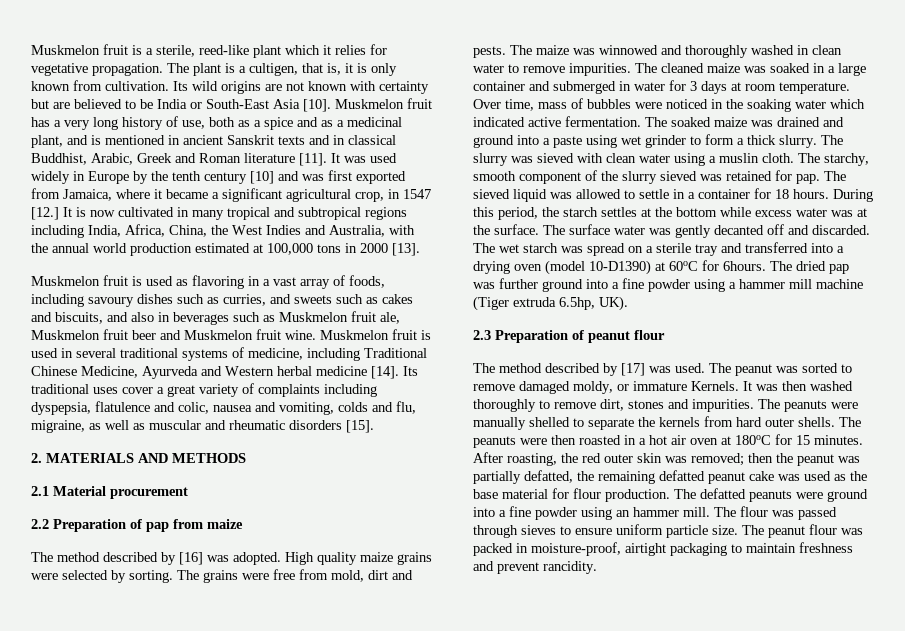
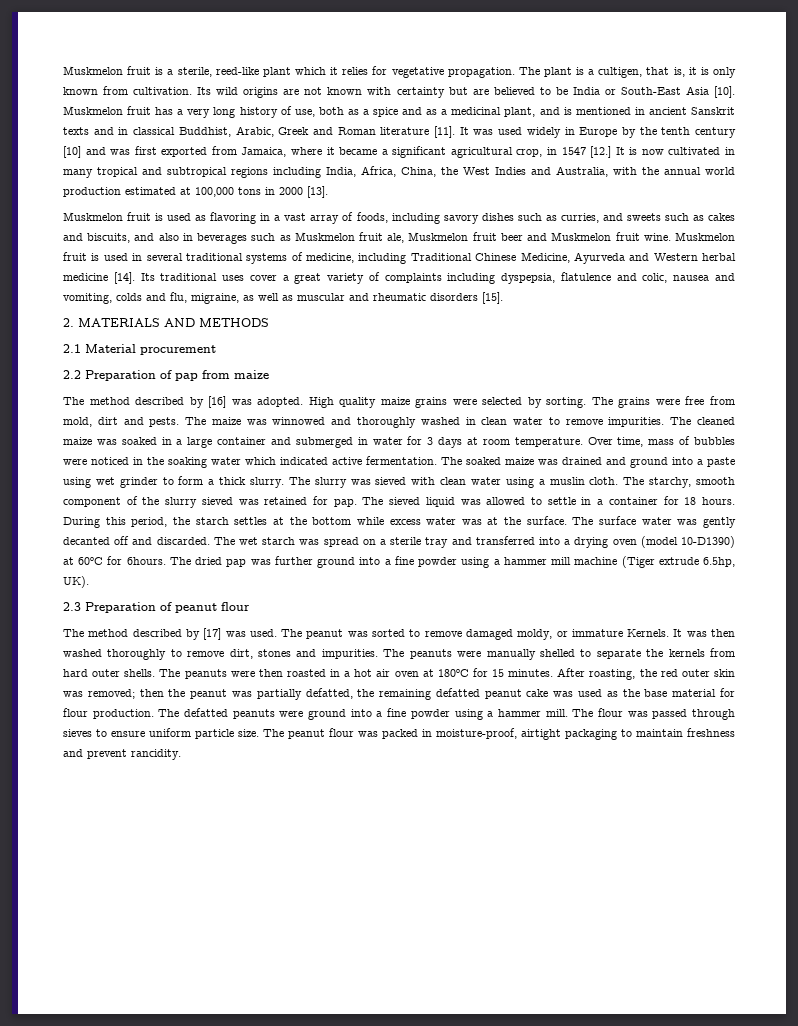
- Muskmelon fruit is used as flavoring in a vast array of foods, including savoury dishes such as curries, and sweets such as cakes and biscuits, and also in beverages such as Muskmelon fruit ale, Muskmelon fruit beer and Muskmelon fruit wine.
+ Muskmelon fruit is used as flavoring in a vast array of foods, including savory dishes such as curries, and sweets such as cakes and biscuits, and also in beverages such as Muskmelon fruit ale, Muskmelon fruit beer and Muskmelon fruit wine.
- The dried pap was further ground into a fine powder using a hammer mill machine (Tiger extruda 6.5hp, UK).
+ The dried pap was further ground into a fine powder using a hammer mill machine (Tiger extrude 6.5hp, UK).
- The defatted peanuts were ground into a fine powder using an hammer mill.
+ The defatted peanuts were ground into a fine powder using a hammer mill.

